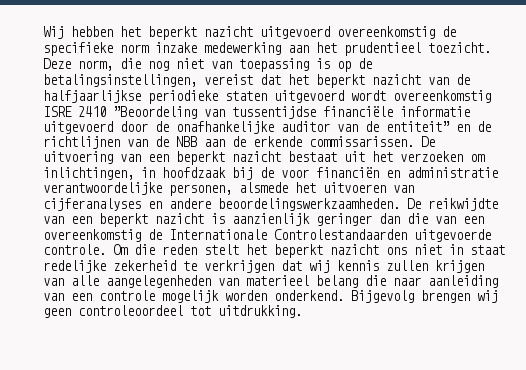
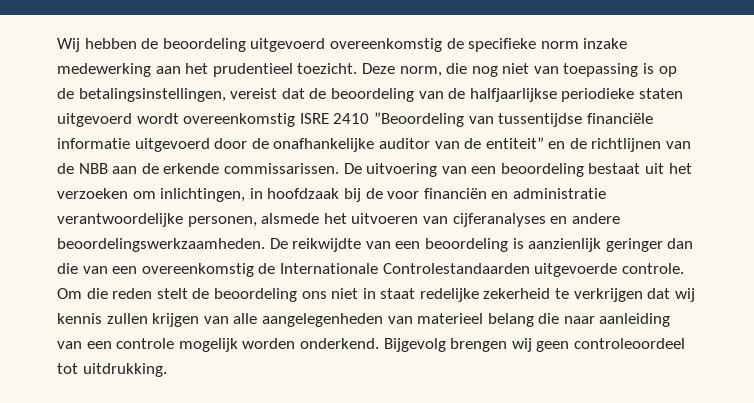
- Wij hebben het beperkt nazicht uitgevoerd overeenkomstig de specifieke norm inzake medewerking aan het prudentieel toezicht.
+ Wij hebben de beoordeling uitgevoerd overeenkomstig de specifieke norm inzake medewerking aan het prudentieel toezicht.
- Deze norm, die nog niet van toepassing is op de betalingsinstellingen, vereist dat het beperkt nazicht van de halfjaarlijkse periodieke staten uitgevoerd wordt overeenkomstig ISRE 2410 ”Beoordeling van tussentijdse financiële informatie uitgevoerd door de onafhankelijke auditor van de entiteit” en de richtlijnen van de NBB aan de erkende commissarissen.
+ Deze norm, die nog niet van toepassing is op de betalingsinstellingen, vereist dat de beoordeling van de halfjaarlijkse periodieke staten uitgevoerd wordt overeenkomstig ISRE 2410 ”Beoordeling van tussentijdse financiële informatie uitgevoerd door de onafhankelijke auditor van de entiteit” en de richtlijnen van de NBB aan de erkende commissarissen.
- De uitvoering van een beperkt nazicht bestaat uit het verzoeken om inlichtingen, in hoofdzaak bij de voor financiën en administratie verantwoordelijke personen, alsmede het uitvoeren van cijferanalyses en andere beoordelingswerkzaamheden.
+ De uitvoering van een beoordeling bestaat uit het verzoeken om inlichtingen, in hoofdzaak bij de voor financiën en administratie verantwoordelijke personen, alsmede het uitvoeren van cijferanalyses en andere beoordelingswerkzaamheden.
- De reikwijdte van een beperkt nazicht is aanzienlijk geringer dan die van een overeenkomstig de Internationale Controlestandaarden uitgevoerde controle.
+ De reikwijdte van een beoordeling is aanzienlijk geringer dan die van een overeenkomstig de Internationale Controlestandaarden uitgevoerde controle.
- Om die reden stelt het beperkt nazicht ons niet in staat redelijke zekerheid te verkrijgen dat wij kennis zullen krijgen van alle aangelegenheden van materieel belang die naar aanleiding van een controle mogelijk worden onderkend.
+ Om die reden stelt de beoordeling ons niet in staat redelijke zekerheid te verkrijgen dat wij kennis zullen krijgen van alle aangelegenheden van materieel belang die naar aanleiding van een controle mogelijk worden onderkend.

